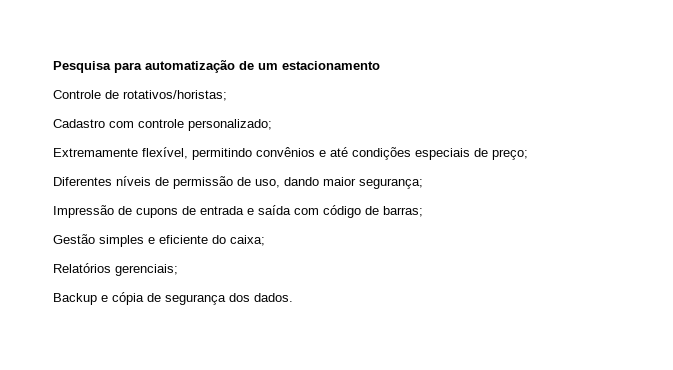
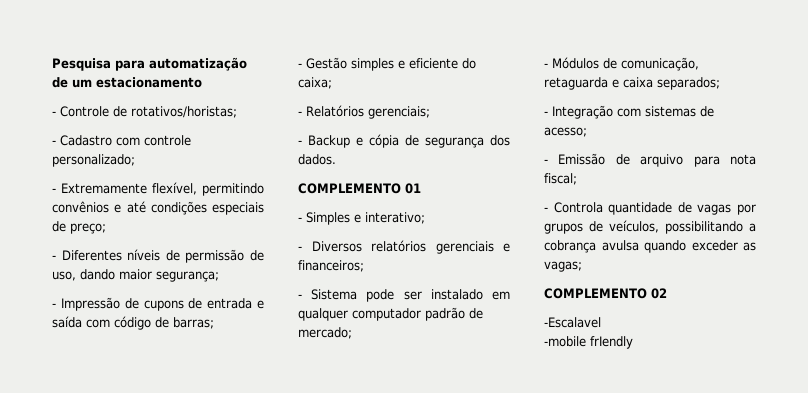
- Controle de rotativos/horistas;
+ - Controle de rotativos/horistas;
- Cadastro com controle personalizado;
+ - Cadastro com controle personalizado;
- Extremamente flexível, permitindo convênios e até condições especiais de preço;
+ - Extremamente flexível, permitindo convênios e até condições especiais de preço;
- Diferentes níveis de permissão de uso, dando maior segurança;
+ - Diferentes níveis de permissão de uso, dando maior segurança;
- Impressão de cupons de entrada e saída com código de barras;
+ - Impressão de cupons de entrada e saída com código de barras;
- Gestão simples e eficiente do caixa;
+ - Gestão simples e eficiente do caixa;
- Relatórios gerenciais;
+ - Relatórios gerenciais;
- Backup e cópia de segurança dos dados.
+ - Backup e cópia de segurança dos dados.
+ COMPLEMENTO 01
+ - Simples e interativo;
+ - Diversos relatórios gerenciais e financeiros;
+ - Sistema pode ser instalado em qualquer computador padrão de mercado;
+ - Módulos de comunicação, retaguarda e caixa separados;
+ - Integração com sistemas de acesso;
+ - Emissão de arquivo para nota fiscal;
+ - Controla quantidade de vagas por grupos de veículos, possibilitando a cobrança avulsa quando exceder as vagas;
+ COMPLEMENTO 02
+ -Escalavel
+ -mobile frIendly

